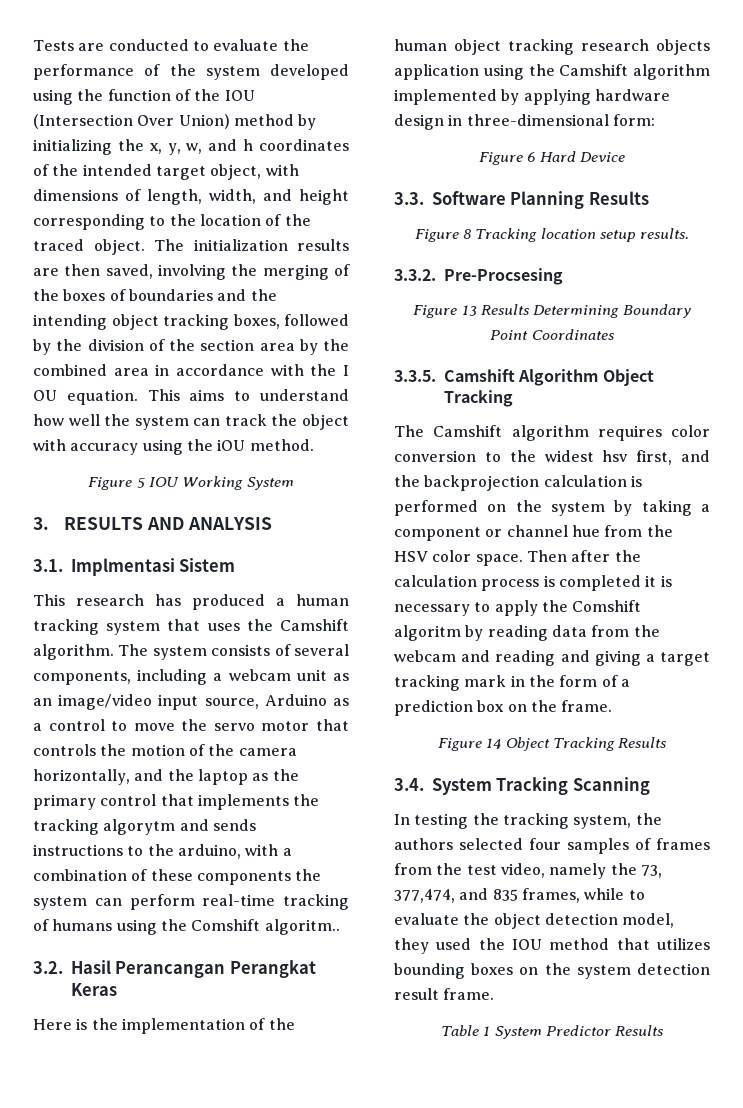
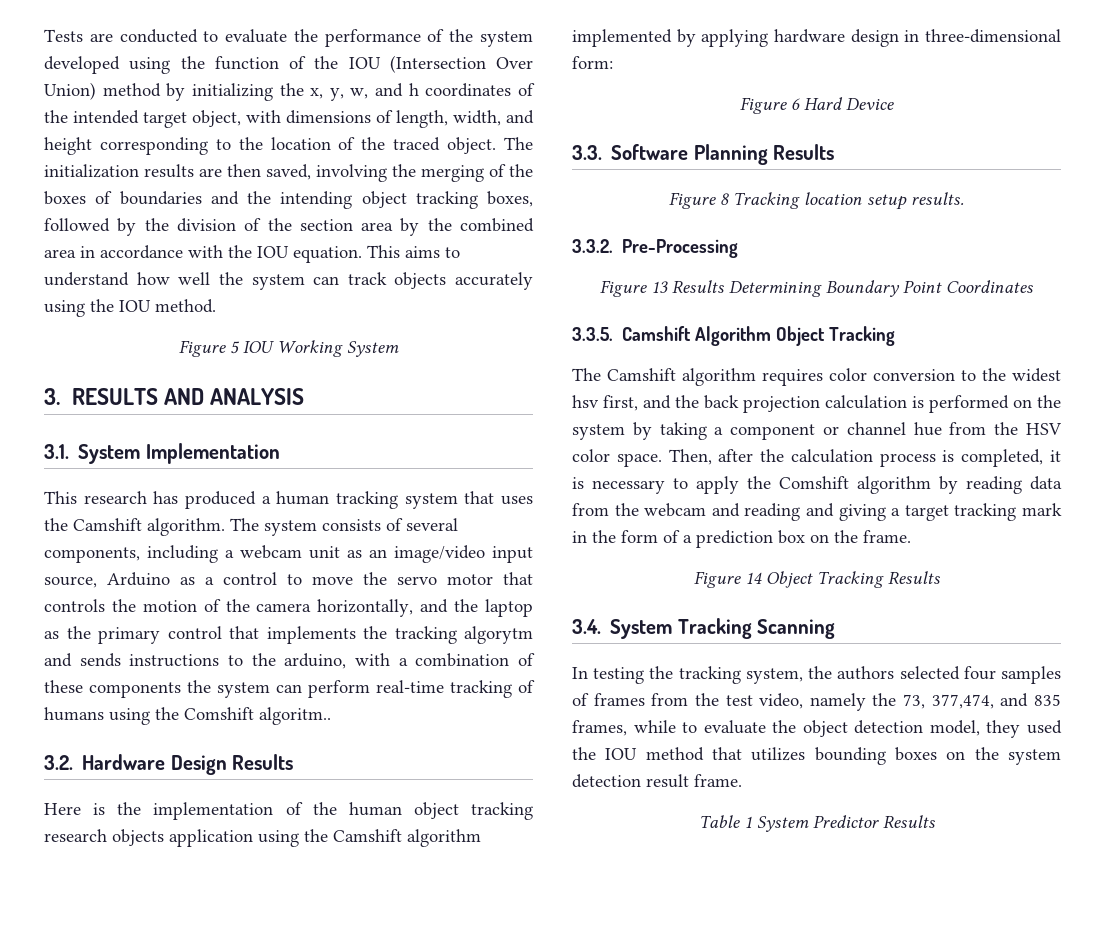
- The initialization results are then saved, involving the merging of the boxes of boundaries and the intending object tracking boxes, followed by the division of the section area by the combined area in accordance with the I OU equation.
+ The initialization results are then saved, involving the merging of the boxes of boundaries and the intending object tracking boxes, followed by the division of the section area by the combined area in accordance with the IOU equation.
- This aims to understand how well the system can track the object with accuracy using the iOU method.
+ This aims to understand how well the system can track objects accurately using the IOU method.
- 3.1. Implmentasi Sistem
+ 3.1. System Implementation
- 3.2. Hasil Perancangan Perangkat Keras
+ 3.2. Hardware Design Results
- 3.3.2. Pre-Procsesing
+ 3.3.2. Pre-Processing
- The Camshift algorithm requires color conversion to the widest hsv first, and the backprojection calculation is performed on the system by taking a component or channel hue from the HSV color space.
+ The Camshift algorithm requires color conversion to the widest hsv first, and the back projection calculation is performed on the system by taking a component or channel hue from the HSV color space.
- Then after the calculation process is completed it is necessary to apply the Comshift algoritm by reading data from the webcam and reading and giving a target tracking mark in the form of a prediction box on the frame.
+ Then, after the calculation process is completed, it is necessary to apply the Comshift algorithm by reading data from the webcam and reading and giving a target tracking mark in the form of a prediction box on the frame.

